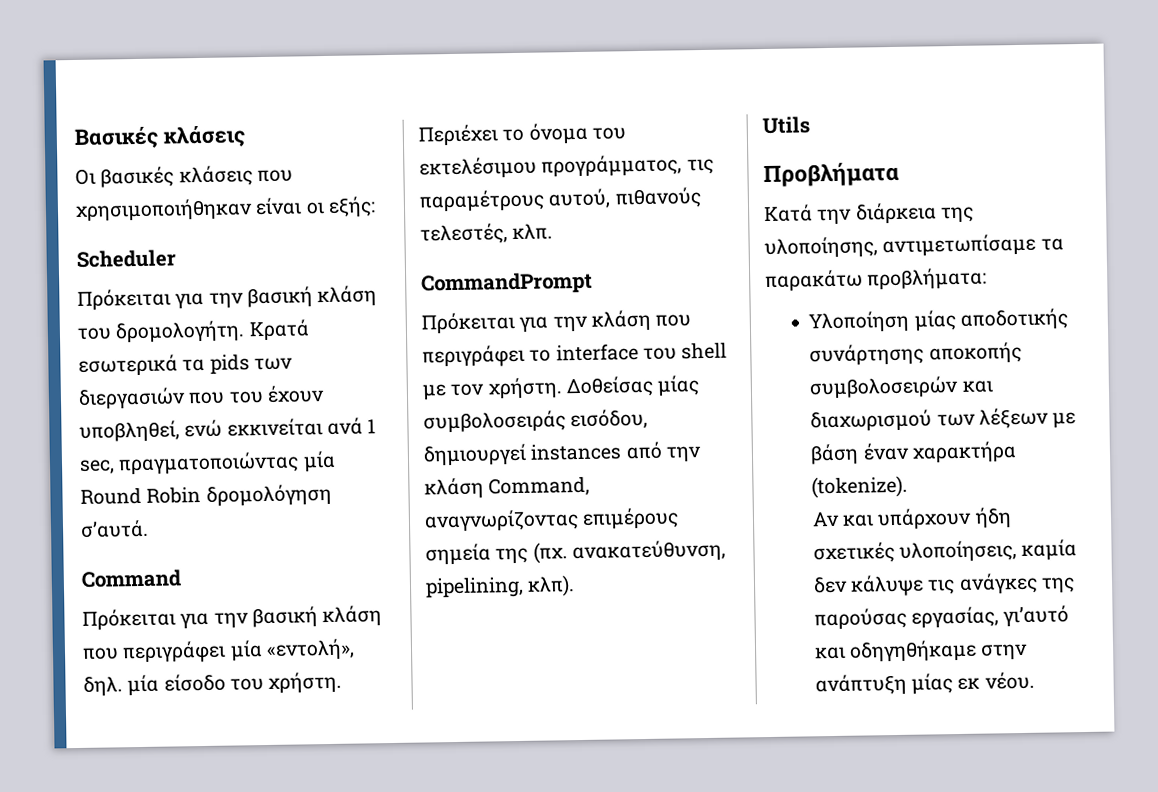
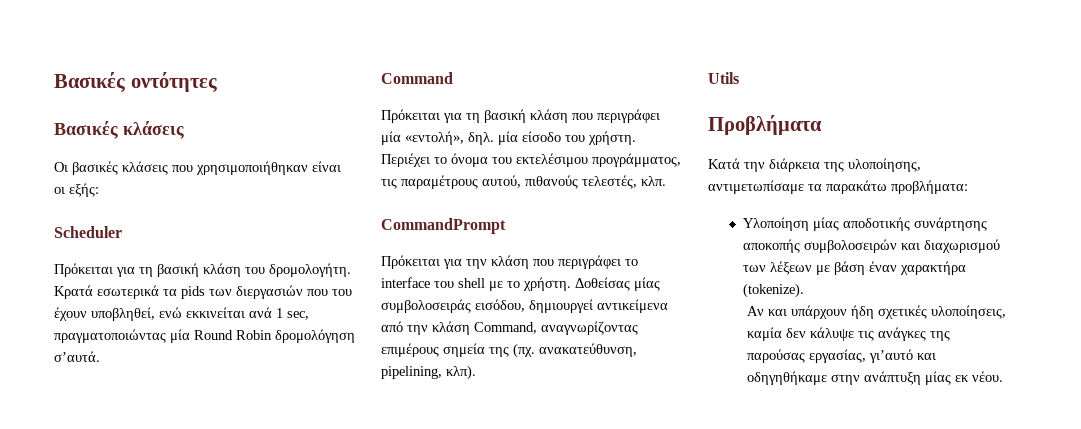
+ Βασικές οντότητες
- Πρόκειται για την βασική κλάση του δρομολογήτη.
+ Πρόκειται για τη βασική κλάση του δρομολογήτη.
- Πρόκειται για την βασική κλάση που περιγράφει μία «εντολή», δηλ. μία είσοδο του χρήστη.
+ Πρόκειται για τη βασική κλάση που περιγράφει μία «εντολή», δηλ. μία είσοδο του χρήστη.
- Πρόκειται για την κλάση που περιγράφει το interface του shell με τον χρήστη.
+ Πρόκειται για την κλάση που περιγράφει το interface του shell με το χρήστη.
- Δοθείσας μίας συμβολοσειράς εισόδου, δημιουργεί instances από την κλάση Command, αναγνωρίζοντας επιμέρους σημεία της (πχ. ανακατεύθυνση, pipelining, κλπ).
+ Δοθείσας μίας συμβολοσειράς εισόδου, δημιουργεί αντικείμενα από την κλάση Command, αναγνωρίζοντας επιμέρους σημεία της (πχ. ανακατεύθυνση, pipelining, κλπ).

